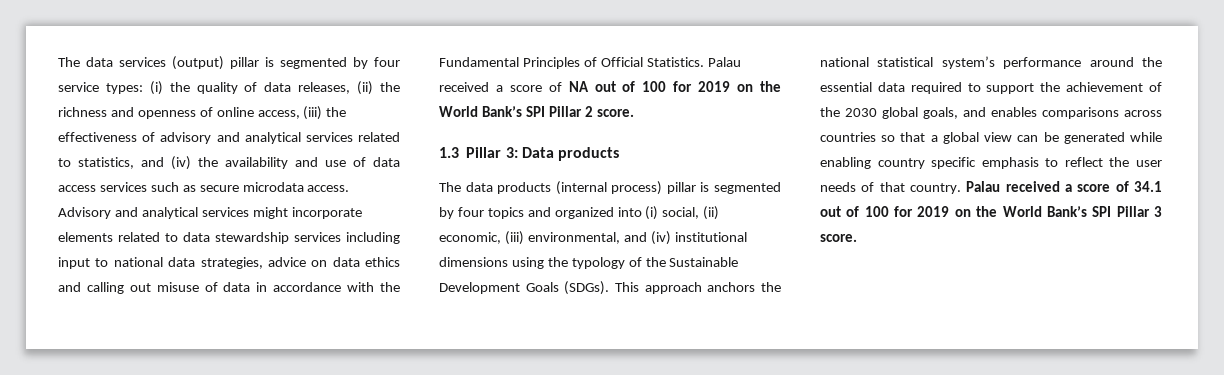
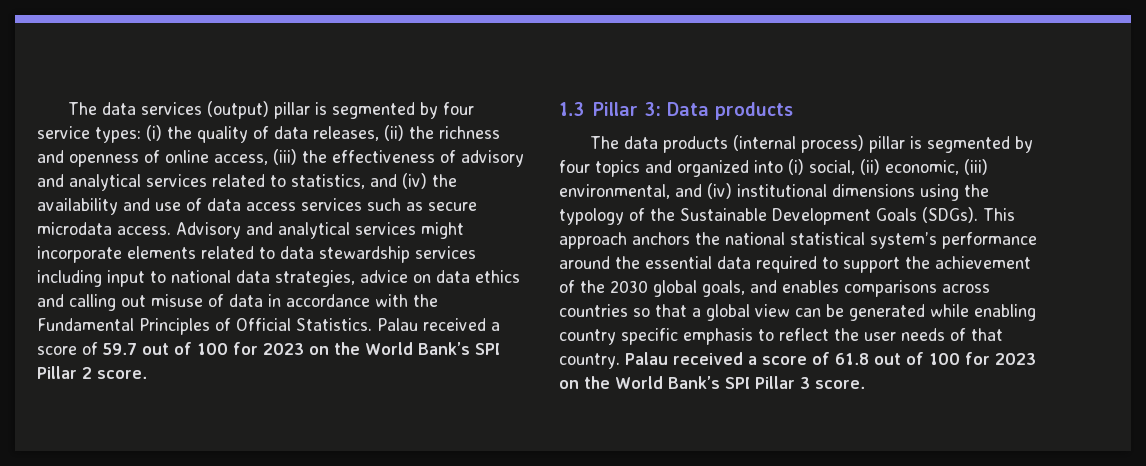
- Palau received a score of NA out of 100 for 2019 on the World Bank’s SPI Pillar 2 score.
+ Palau received a score of 59.7 out of 100 for 2023 on the World Bank’s SPI Pillar 2 score.
- Palau received a score of 34.1 out of 100 for 2019 on the World Bank’s SPI Pillar 3 score.
+ Palau received a score of 61.8 out of 100 for 2023 on the World Bank’s SPI Pillar 3 score.

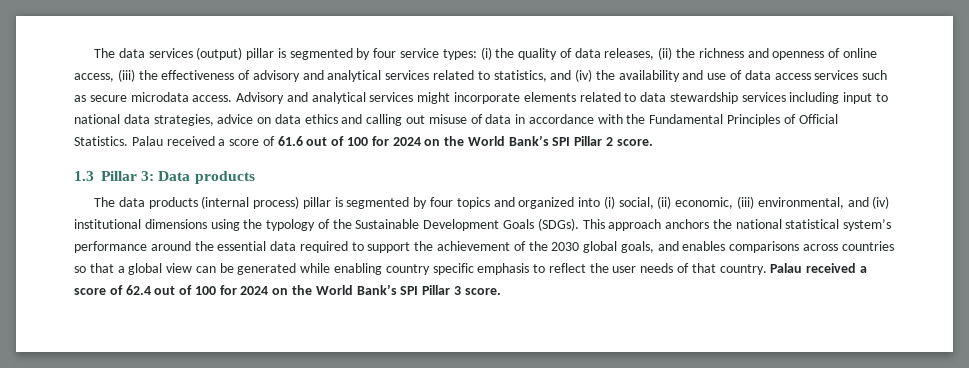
- Palau received a score of 59.7 out of 100 for 2023 on the World Bank’s SPI Pillar 2 score.
+ Palau received a score of 61.6 out of 100 for 2024 on the World Bank’s SPI Pillar 2 score.
- Palau received a score of 61.8 out of 100 for 2023 on the World Bank’s SPI Pillar 3 score.
+ Palau received a score of 62.4 out of 100 for 2024 on the World Bank’s SPI Pillar 3 score.

